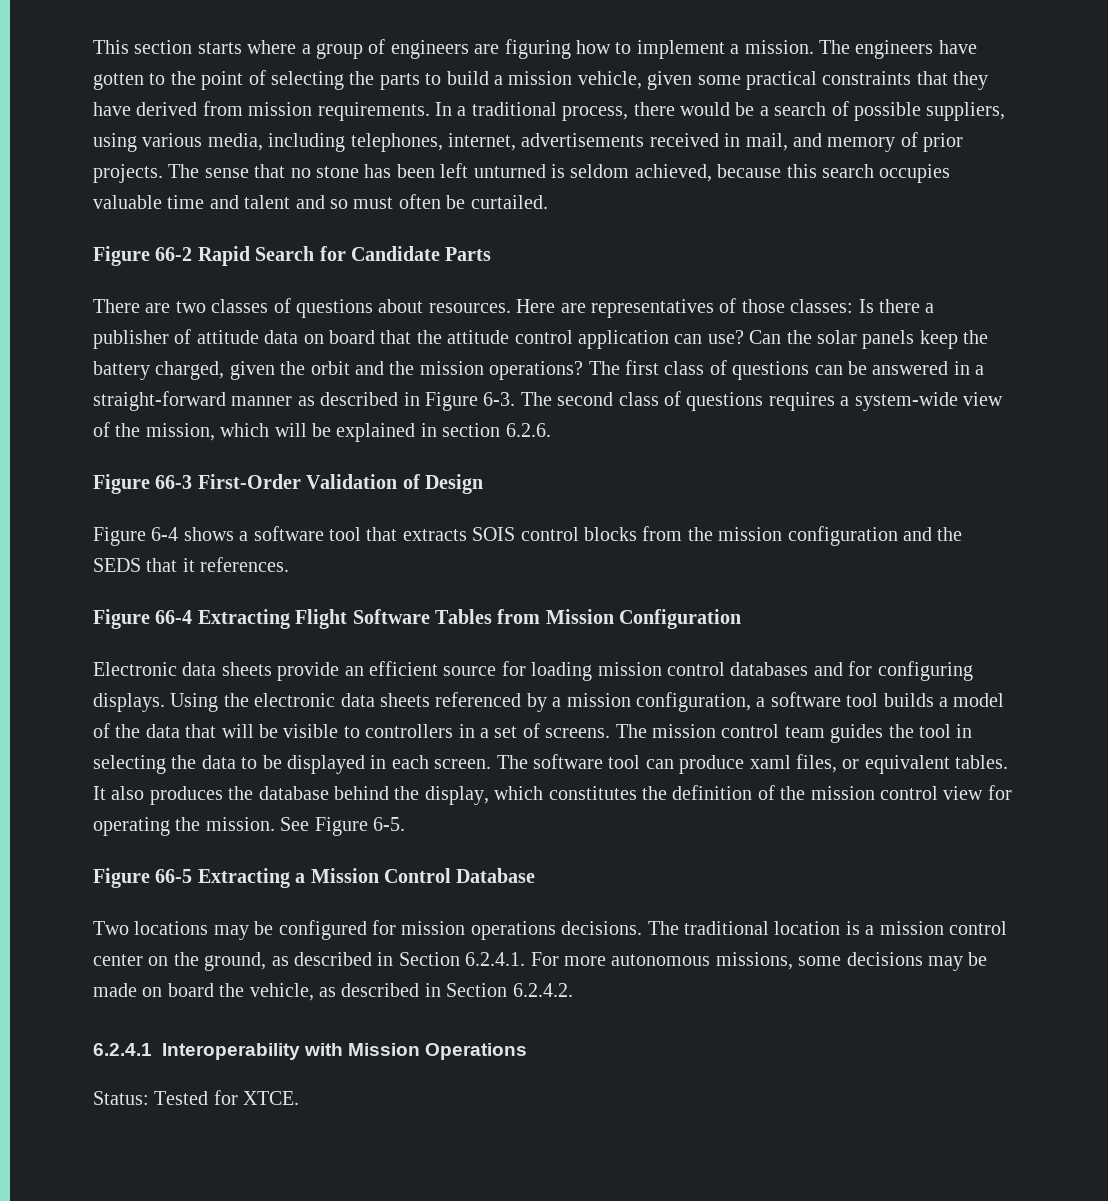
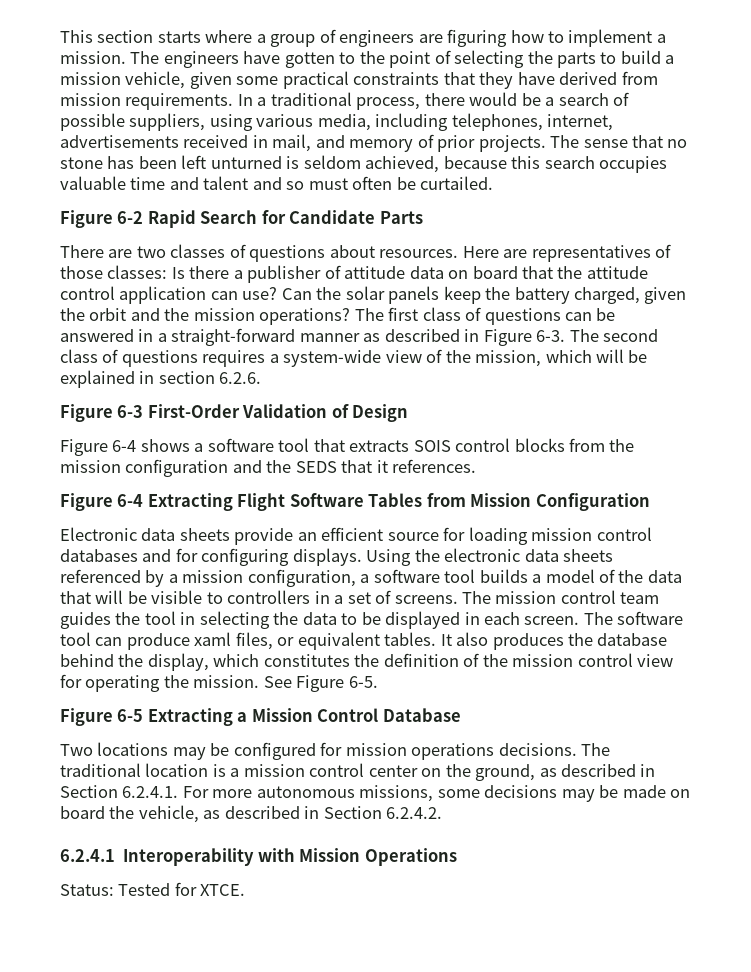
- Figure 66-2 Rapid Search for Candidate Parts
+ Figure 6-2 Rapid Search for Candidate Parts
- Figure 66-3 First-Order Validation of Design
+ Figure 6-3 First-Order Validation of Design
- Figure 66-4 Extracting Flight Software Tables from Mission Configuration
+ Figure 6-4 Extracting Flight Software Tables from Mission Configuration
- Figure 66-5 Extracting a Mission Control Database
+ Figure 6-5 Extracting a Mission Control Database

